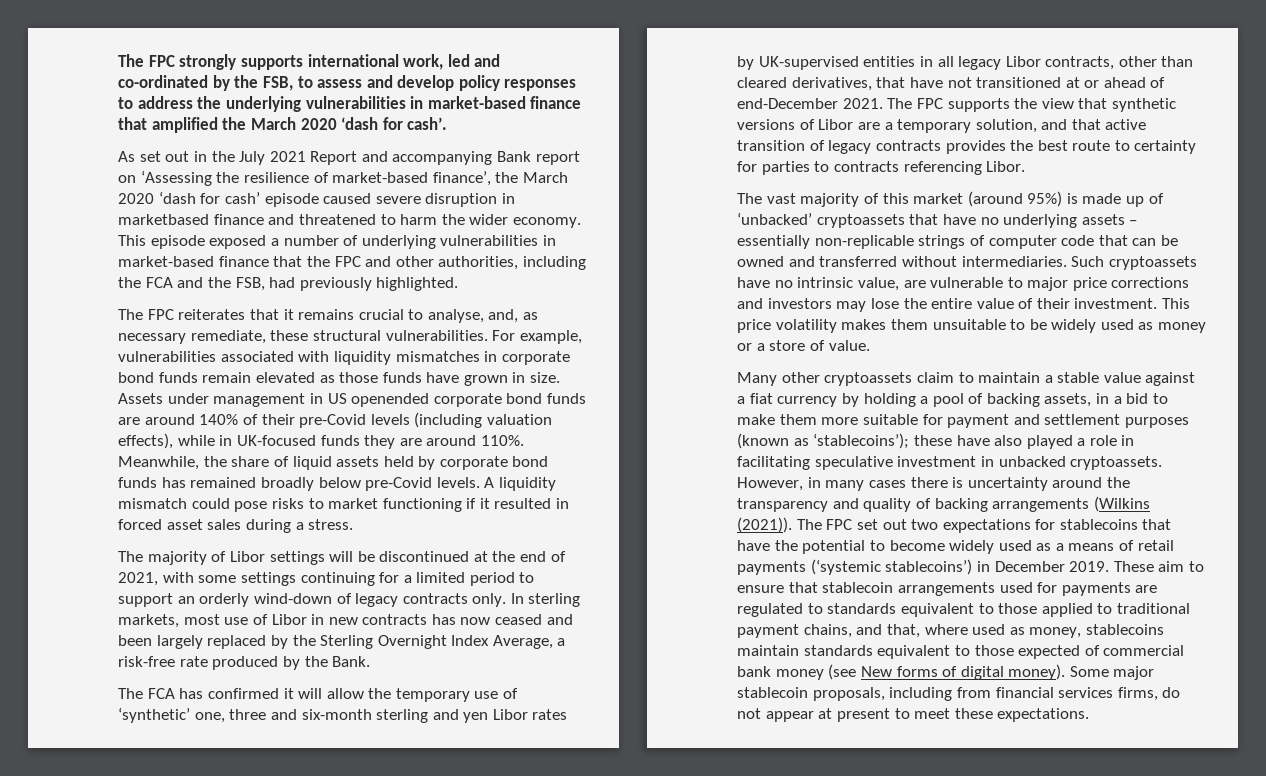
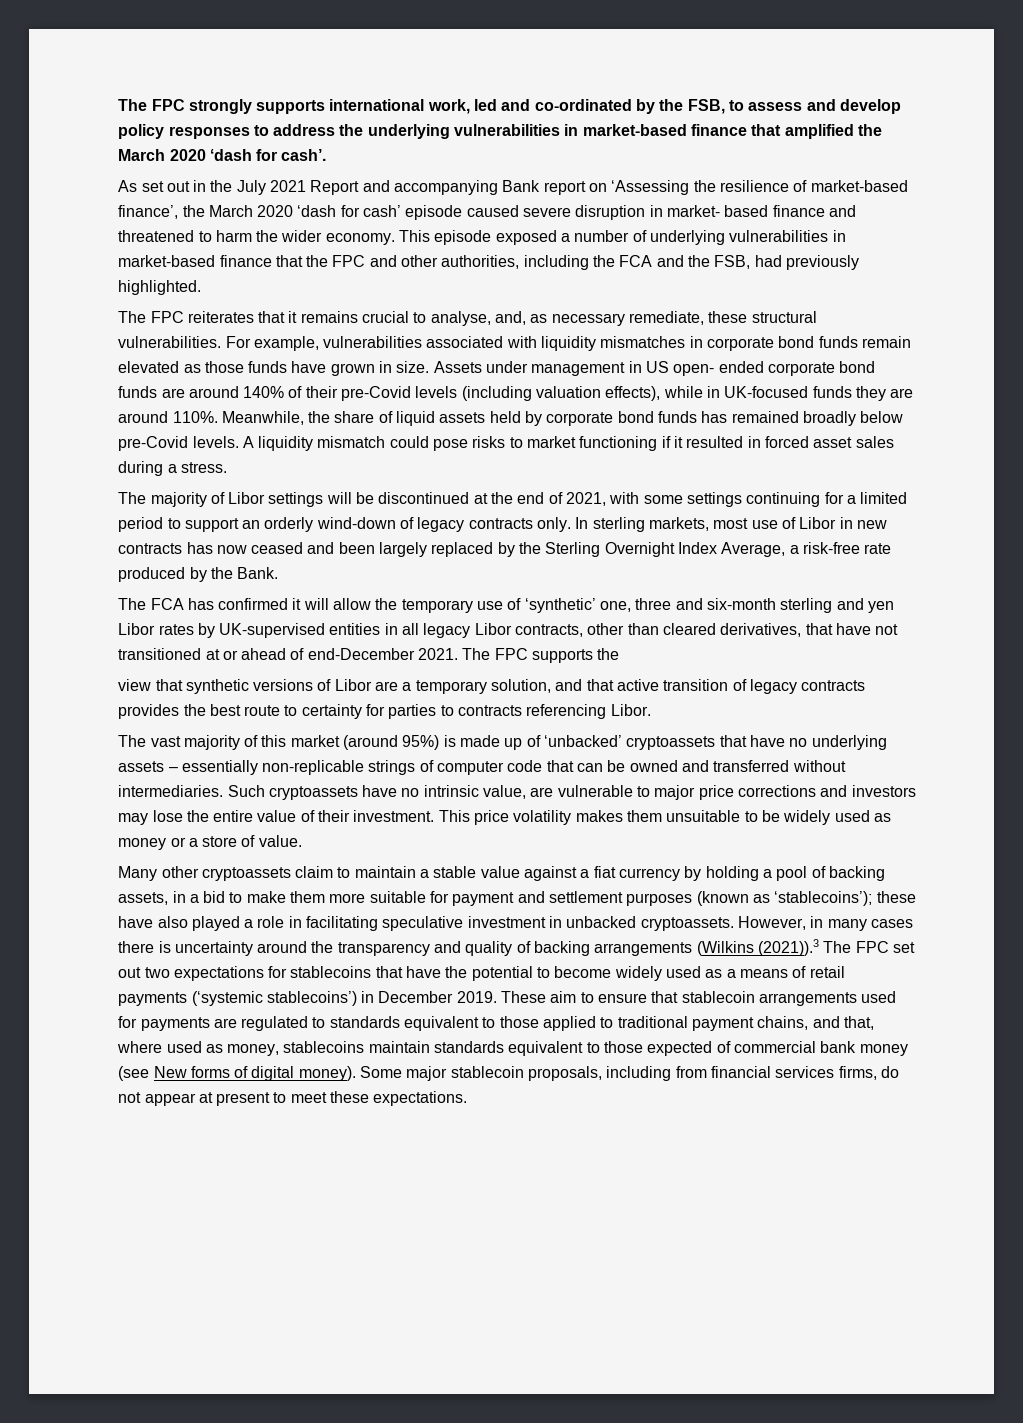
- As set out in the July 2021 Report and accompanying Bank report on ‘Assessing the resilience of market-based finance’, the March 2020 ‘dash for cash’ episode caused severe disruption in marketbased finance and threatened to harm the wider economy.
+ As set out in the July 2021 Report and accompanying Bank report on ‘Assessing the resilience of market-based finance’, the March 2020 ‘dash for cash’ episode caused severe disruption in market- based finance and threatened to harm the wider economy.
- Assets under management in US openended corporate bond funds are around 140% of their pre-Covid levels (including valuation effects), while in UK-focused funds they are around 110%.
+ Assets under management in US open- ended corporate bond funds are around 140% of their pre-Covid levels (including valuation effects), while in UK-focused funds they are around 110%.
- The FPC supports the view that synthetic versions of Libor are a temporary solution, and that active transition of legacy contracts provides the best route to certainty for parties to contracts referencing Libor.
+ The FPC supports the
+ view that synthetic versions of Libor are a temporary solution, and that active transition of legacy contracts provides the best route to certainty for parties to contracts referencing Libor.
- However, in many cases there is uncertainty around the transparency and quality of backing arrangements (Wilkins (2021)). The FPC set out two expectations for stablecoins that have the potential to become widely used as a means of retail payments (‘systemic stablecoins’) in December 2019.
+ However, in many cases there is uncertainty around the transparency and quality of backing arrangements (Wilkins (2021)).3 The FPC set out two expectations for stablecoins that have the potential to become widely used as a means of retail payments (‘systemic stablecoins’) in December 2019.

